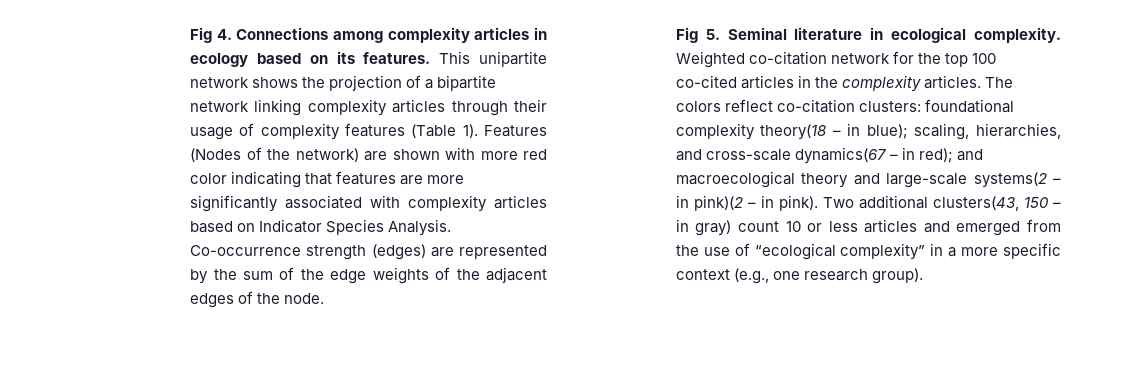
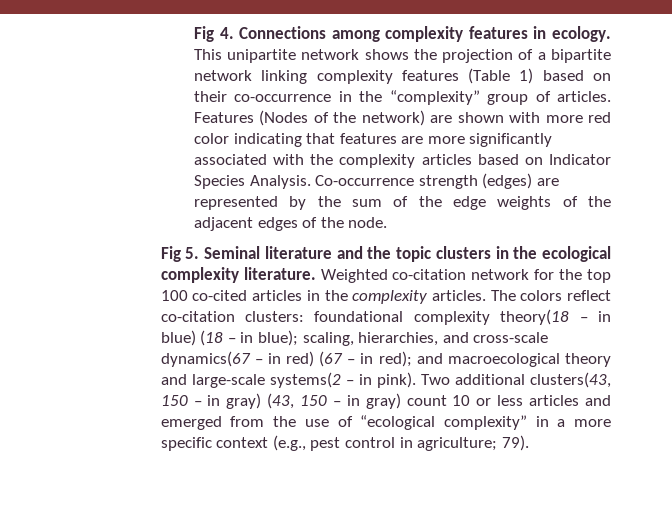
- Fig 4. Connections among complexity articles in ecology based on its features.
+ Fig 4. Connections among complexity features in ecology.
- This unipartite network shows the projection of a bipartite network linking complexity articles through their usage of complexity features (Table 1).
+ This unipartite network shows the projection of a bipartite network linking complexity features (Table 1) based on their co-occurrence in the “complexity” group of articles.
- Features (Nodes of the network) are shown with more red color indicating that features are more significantly associated with complexity articles based on Indicator Species Analysis.
+ Features (Nodes of the network) are shown with more red color indicating that features are more significantly associated with the complexity articles based on Indicator Species Analysis.
- Fig 5. Seminal literature in ecological complexity.
+ Fig 5. Seminal literature and the topic clusters in the ecological complexity literature.
- The colors reflect co-citation clusters: foundational complexity theory(18 – in blue); scaling, hierarchies, and cross-scale dynamics(67 – in red); and macroecological theory and large-scale systems(2 – in pink)(2 – in pink).
+ The colors reflect co-citation clusters: foundational complexity theory(18 – in blue) (18 – in blue); scaling, hierarchies, and cross-scale dynamics(67 – in red) (67 – in red); and macroecological theory and large-scale systems(2 – in pink).
- Two additional clusters(43, 150 – in gray) count 10 or less articles and emerged from the use of “ecological complexity” in a more specific context (e.g., one research group).
+ Two additional clusters(43, 150 – in gray) (43, 150 – in gray) count 10 or less articles and emerged from the use of “ecological complexity” in a more specific context (e.g., pest control in agriculture; 79).

